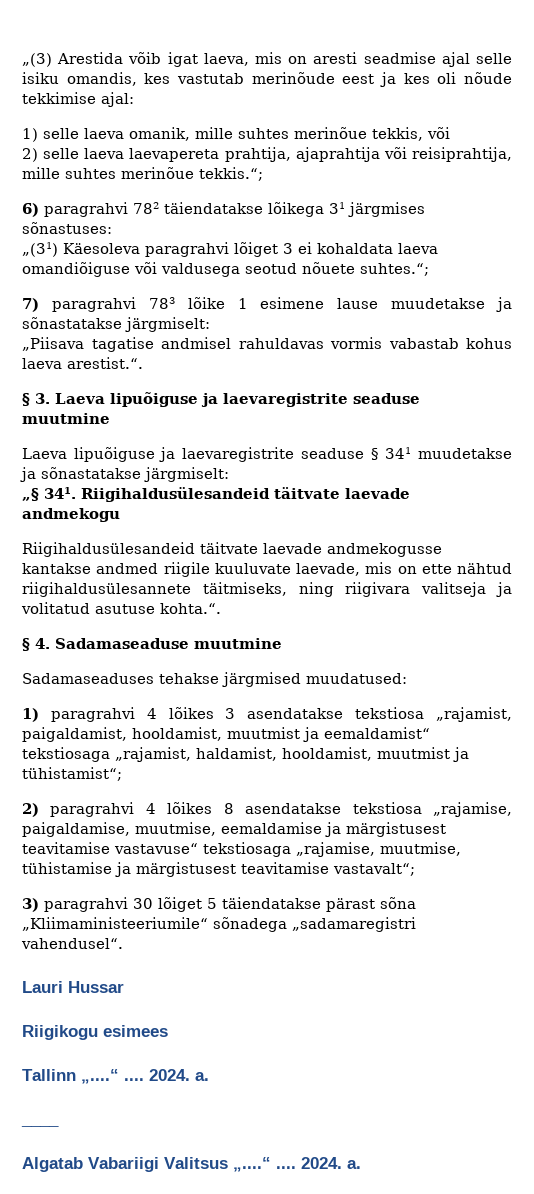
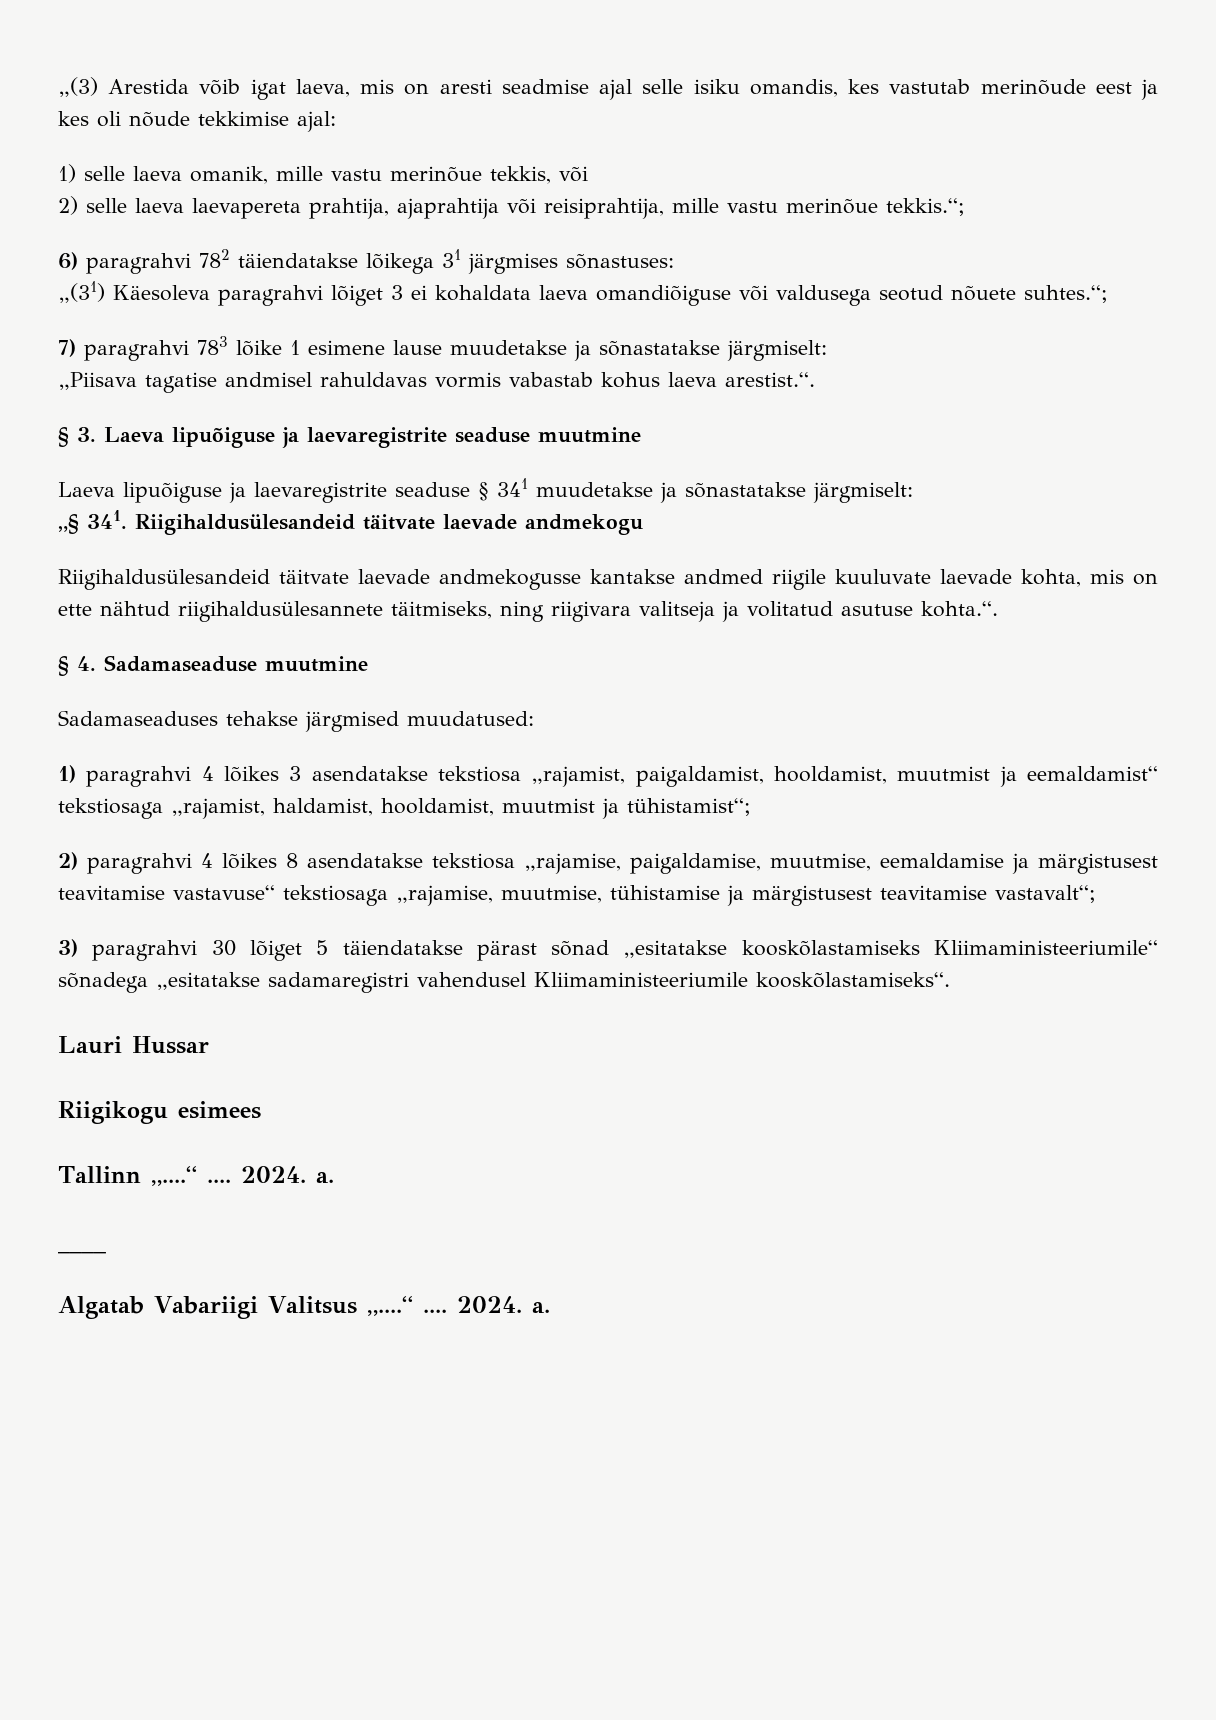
- 1) selle laeva omanik, mille suhtes merinõue tekkis, või
+ 1) selle laeva omanik, mille vastu merinõue tekkis, või
- 2) selle laeva laevapereta prahtija, ajaprahtija või reisiprahtija, mille suhtes merinõue tekkis.“;
+ 2) selle laeva laevapereta prahtija, ajaprahtija või reisiprahtija, mille vastu merinõue tekkis.“;
- Riigihaldusülesandeid täitvate laevade andmekogusse kantakse andmed riigile kuuluvate laevade, mis on ette nähtud riigihaldusülesannete täitmiseks, ning riigivara valitseja ja volitatud asutuse kohta.“.
+ Riigihaldusülesandeid täitvate laevade andmekogusse kantakse andmed riigile kuuluvate laevade kohta, mis on ette nähtud riigihaldusülesannete täitmiseks, ning riigivara valitseja ja volitatud asutuse kohta.“.
- 3) paragrahvi 30 lõiget 5 täiendatakse pärast sõna „Kliimaministeeriumile“ sõnadega „sadamaregistri vahendusel“.
+ 3) paragrahvi 30 lõiget 5 täiendatakse pärast sõnad „esitatakse kooskõlastamiseks Kliimaministeeriumile“ sõnadega „esitatakse sadamaregistri vahendusel Kliimaministeeriumile kooskõlastamiseks“.

